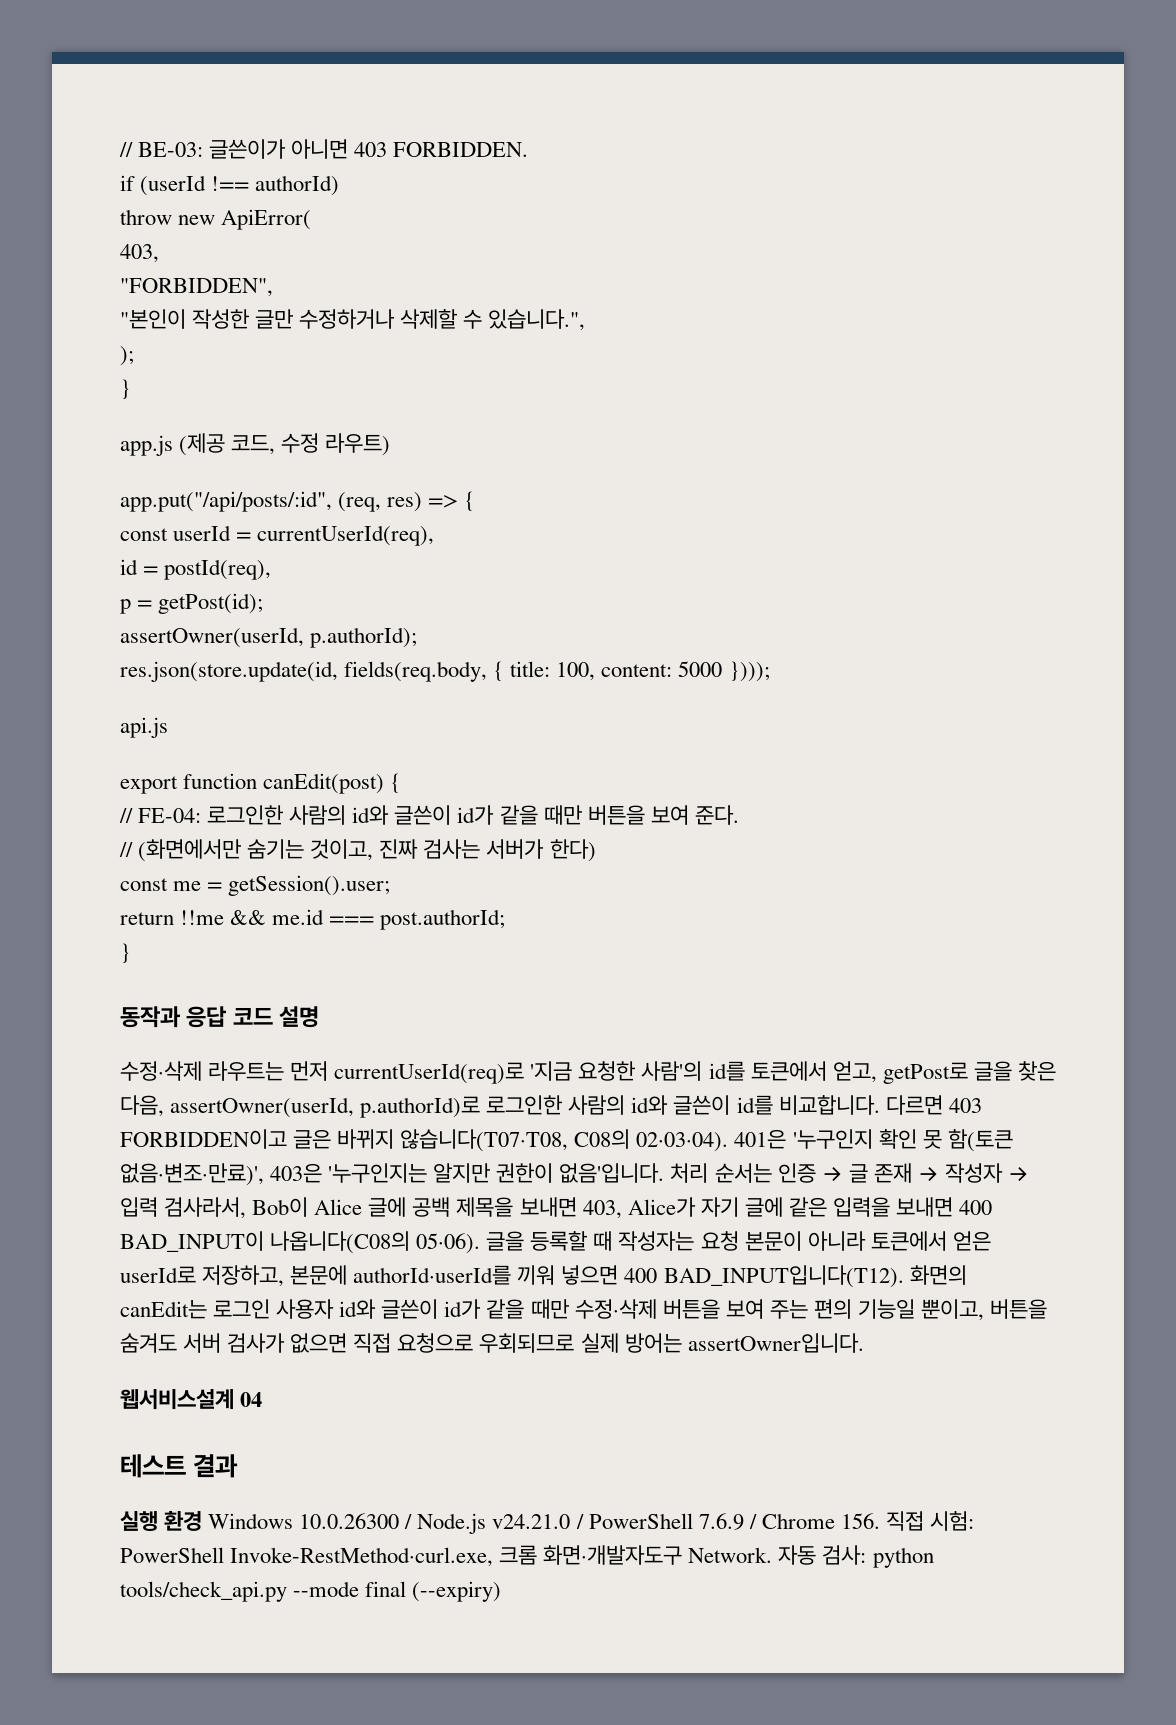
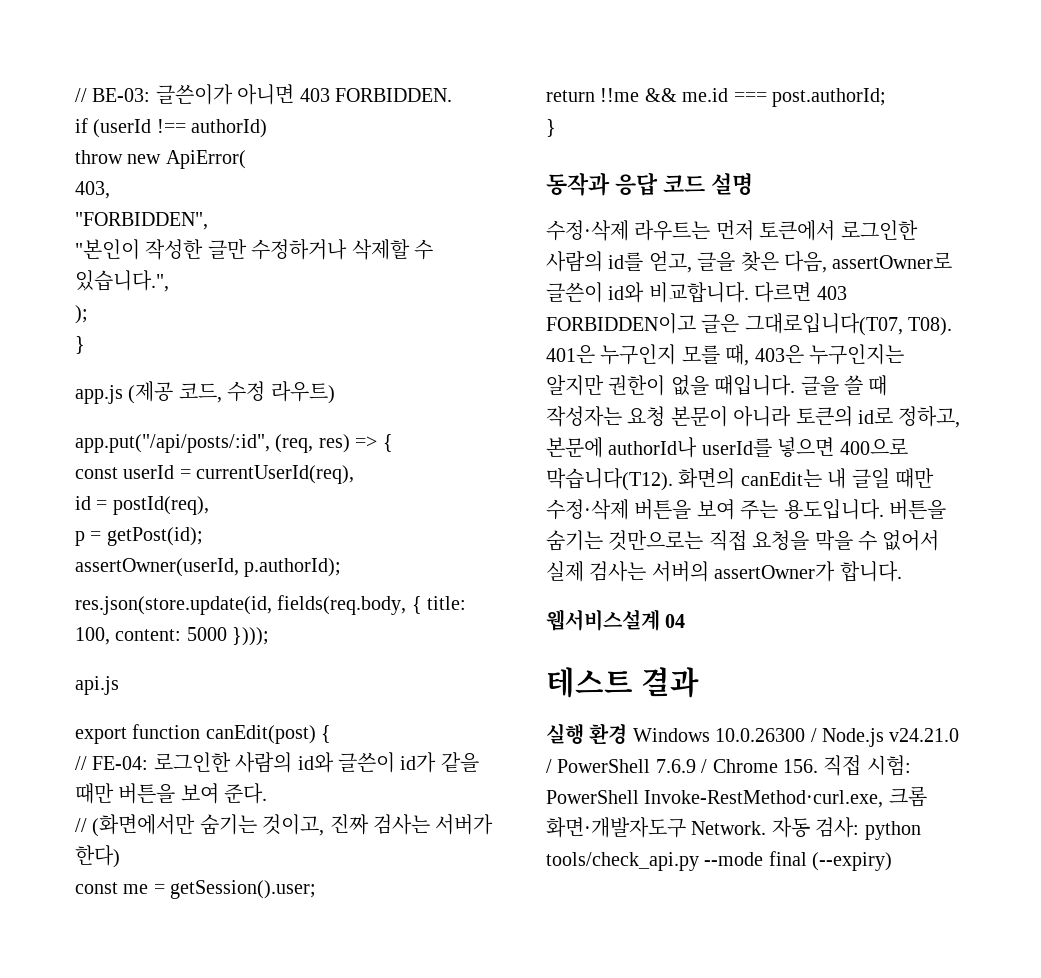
- 수정·삭제 라우트는 먼저 currentUserId(req)로 '지금 요청한 사람'의 id를 토큰에서 얻고, getPost로 글을 찾은 다음, assertOwner(userId, p.authorId)로 로그인한 사람의 id와 글쓴이 id를 비교합니다.
+ 수정·삭제 라우트는 먼저 토큰에서 로그인한 사람의 id를 얻고, 글을 찾은 다음, assertOwner로 글쓴이 id와 비교합니다.
- 다르면 403 FORBIDDEN이고 글은 바뀌지 않습니다(T07·T08, C08의 02·03·04). 401은 '누구인지 확인 못 함(토큰 없음·변조·만료)', 403은 '누구인지는 알지만 권한이 없음'입니다. 처리 순서는 인증 → 글 존재 → 작성자 → 입력 검사라서, Bob이 Alice 글에 공백 제목을 보내면 403, Alice가 자기 글에 같은 입력을 보내면 400 BAD_INPUT이 나옵니다(C08의 05·06). 글을 등록할 때 작성자는 요청 본문이 아니라 토큰에서 얻은 userId로 저장하고, 본문에 authorId·userId를 끼워 넣으면 400 BAD_INPUT입니다(T12). 화면의 canEdit는 로그인 사용자 id와 글쓴이 id가 같을 때만 수정·삭제 버튼을 보여 주는 편의 기능일 뿐이고, 버튼을 숨겨도 서버 검사가 없으면 직접 요청으로 우회되므로 실제 방어는 assertOwner입니다.
+ 다르면 403 FORBIDDEN이고 글은 그대로입니다(T07, T08). 401은 누구인지 모를 때, 403은 누구인지는 알지만 권한이 없을 때입니다. 글을 쓸 때 작성자는 요청 본문이 아니라 토큰의 id로 정하고, 본문에 authorId나 userId를 넣으면 400으로 막습니다(T12). 화면의 canEdit는 내 글일 때만 수정·삭제 버튼을 보여 주는 용도입니다. 버튼을 숨기는 것만으로는 직접 요청을 막을 수 없어서 실제 검사는 서버의 assertOwner가 합니다.

